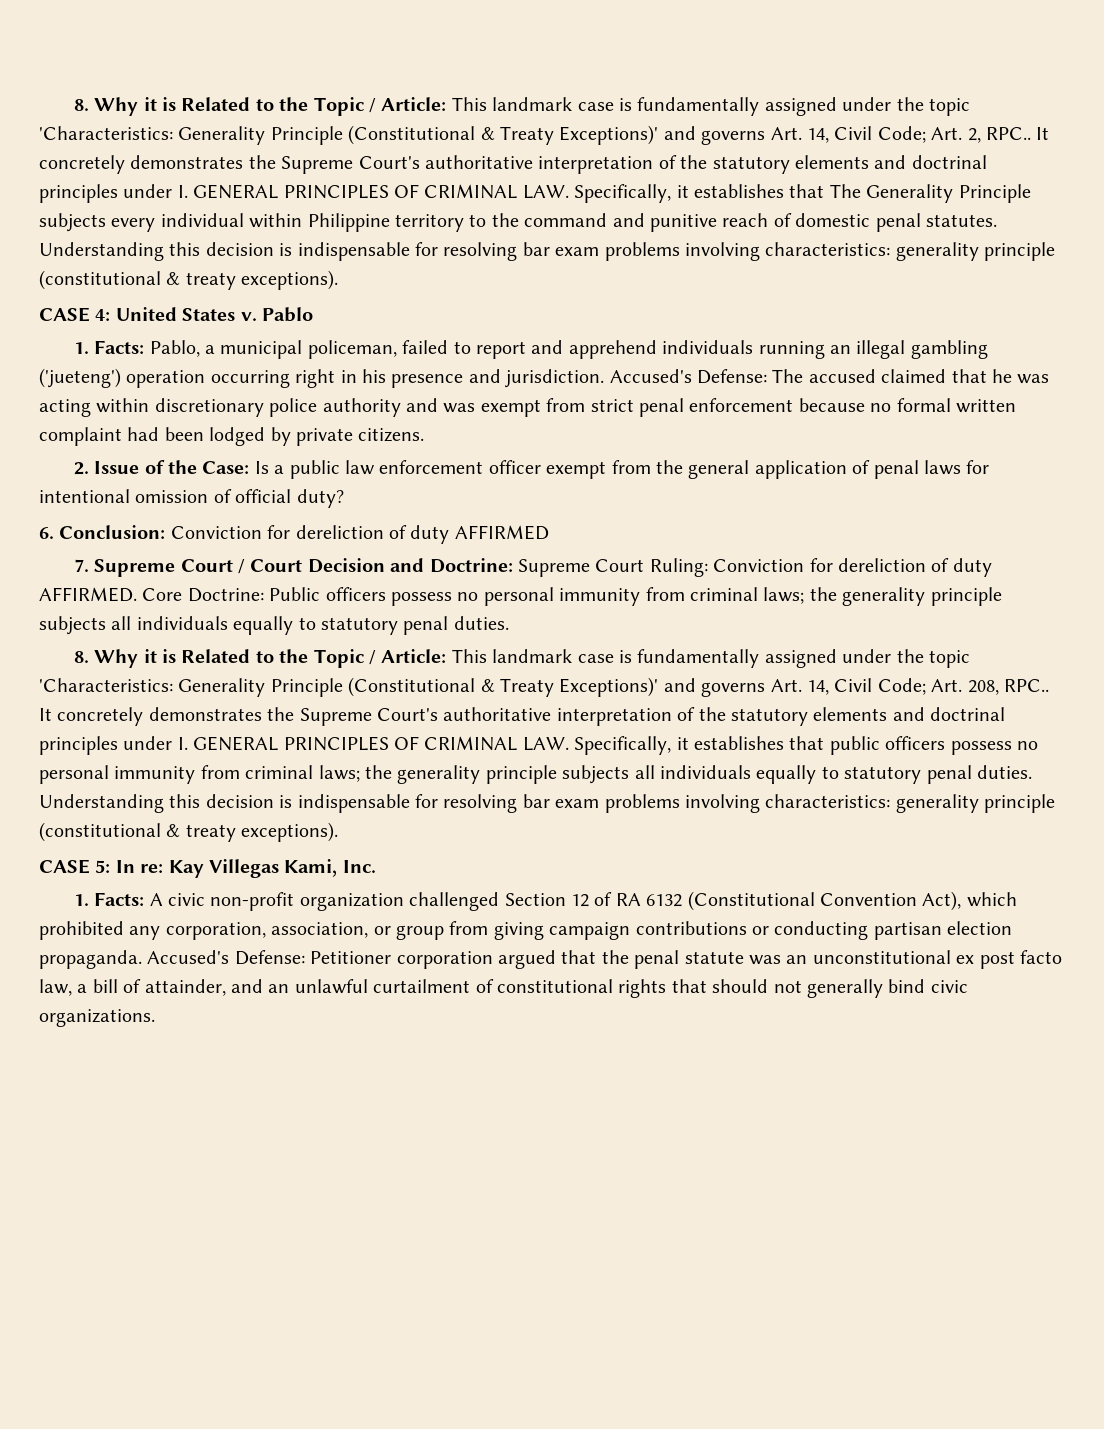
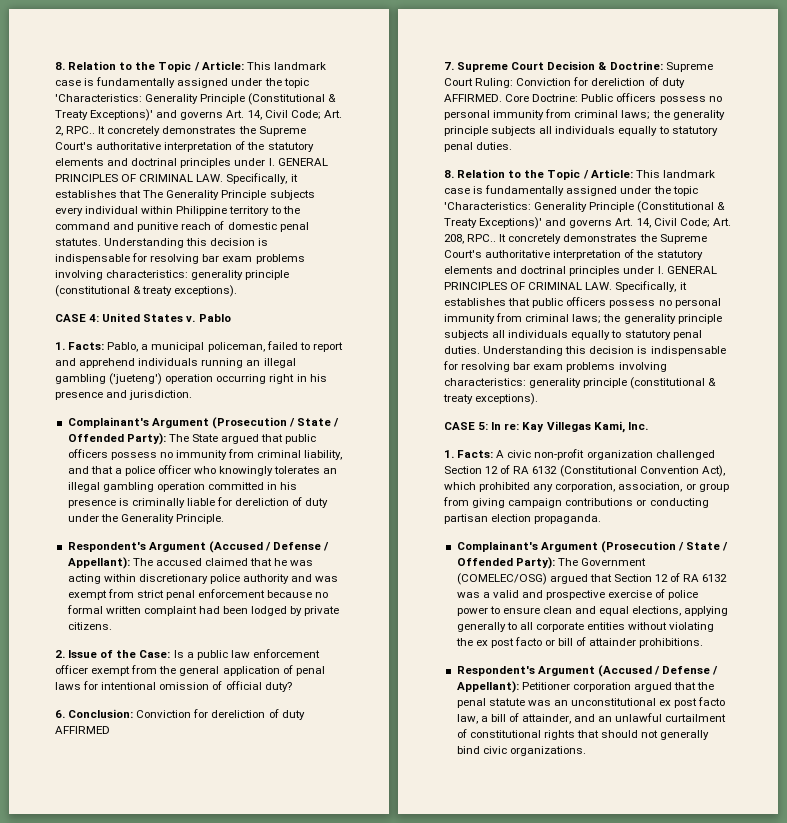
- 8. Why it is Related to the Topic / Article: This landmark case is fundamentally assigned under the topic 'Characteristics: Generality Principle (Constitutional & Treaty Exceptions)' and governs Art. 14, Civil Code; Art. 2, RPC..
+ 8. Relation to the Topic / Article: This landmark case is fundamentally assigned under the topic 'Characteristics: Generality Principle (Constitutional & Treaty Exceptions)' and governs Art. 14, Civil Code; Art. 2, RPC..
- 1. Facts: Pablo, a municipal policeman, failed to report and apprehend individuals running an illegal gambling ('jueteng') operation occurring right in his presence and jurisdiction. Accused's Defense: The accused claimed that he was acting within discretionary police authority and was exempt from strict penal enforcement because no formal written complaint had been lodged by private citizens.
+ 1. Facts: Pablo, a municipal policeman, failed to report and apprehend individuals running an illegal gambling ('jueteng') operation occurring right in his presence and jurisdiction.
+ Complainant's Argument (Prosecution / State / Offended Party): The State argued that public officers possess no immunity from criminal liability, and that a police officer who knowingly tolerates an illegal gambling operation committed in his presence is criminally liable for dereliction of duty under the Generality Principle.
+ Respondent's Argument (Accused / Defense / Appellant): The accused claimed that he was acting within discretionary police authority and was exempt from strict penal enforcement because no formal written complaint had been lodged by private citizens.
- 7. Supreme Court / Court Decision and Doctrine: Supreme Court Ruling: Conviction for dereliction of duty AFFIRMED.
+ 7. Supreme Court Decision & Doctrine: Supreme Court Ruling: Conviction for dereliction of duty AFFIRMED.
- 8. Why it is Related to the Topic / Article: This landmark case is fundamentally assigned under the topic 'Characteristics: Generality Principle (Constitutional & Treaty Exceptions)' and governs Art. 14, Civil Code; Art. 208, RPC..
+ 8. Relation to the Topic / Article: This landmark case is fundamentally assigned under the topic 'Characteristics: Generality Principle (Constitutional & Treaty Exceptions)' and governs Art. 14, Civil Code; Art. 208, RPC..
- A civic non-profit organization challenged Section 12 of RA 6132 (Constitutional Convention Act), which prohibited any corporation, association, or group from giving campaign contributions or conducting partisan election propaganda. Accused's Defense:
+ A civic non-profit organization challenged Section 12 of RA 6132 (Constitutional Convention Act), which prohibited any corporation, association, or group from giving campaign contributions or conducting partisan election propaganda.
+ Complainant's Argument (Prosecution / State / Offended Party): The Government (COMELEC/OSG) argued that Section 12 of RA 6132 was a valid and prospective exercise of police power to ensure clean and equal elections, applying generally to all corporate entities without violating the ex post facto or bill of attainder prohibitions.
+ Respondent's Argument (Accused / Defense / Appellant):

